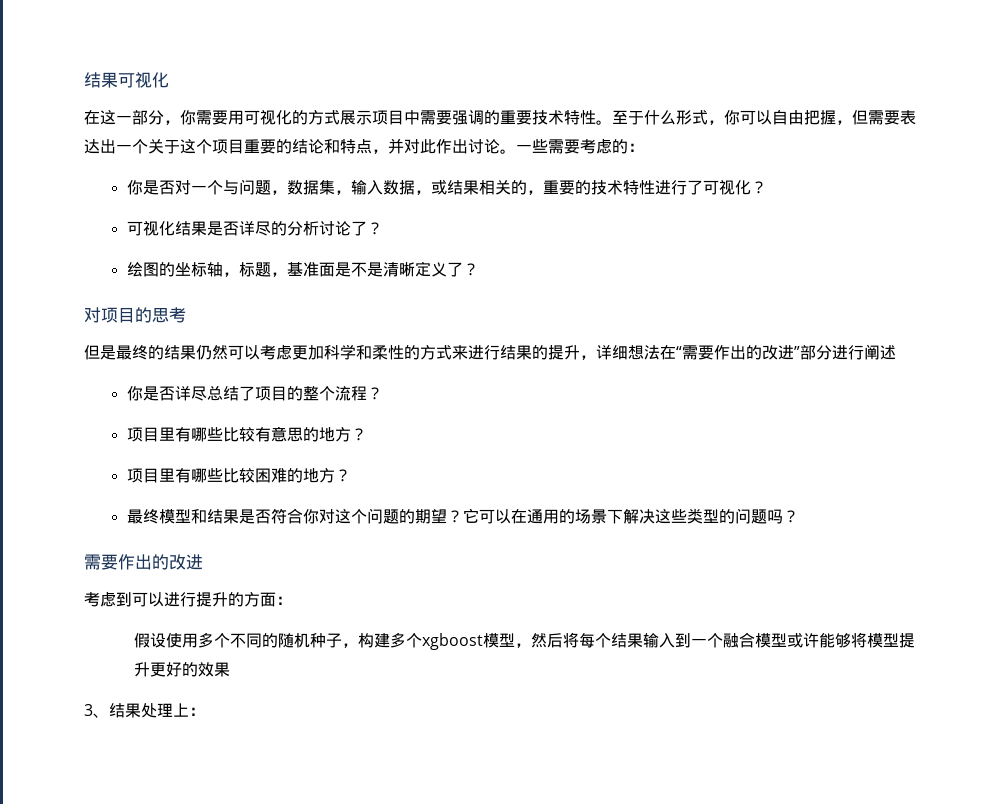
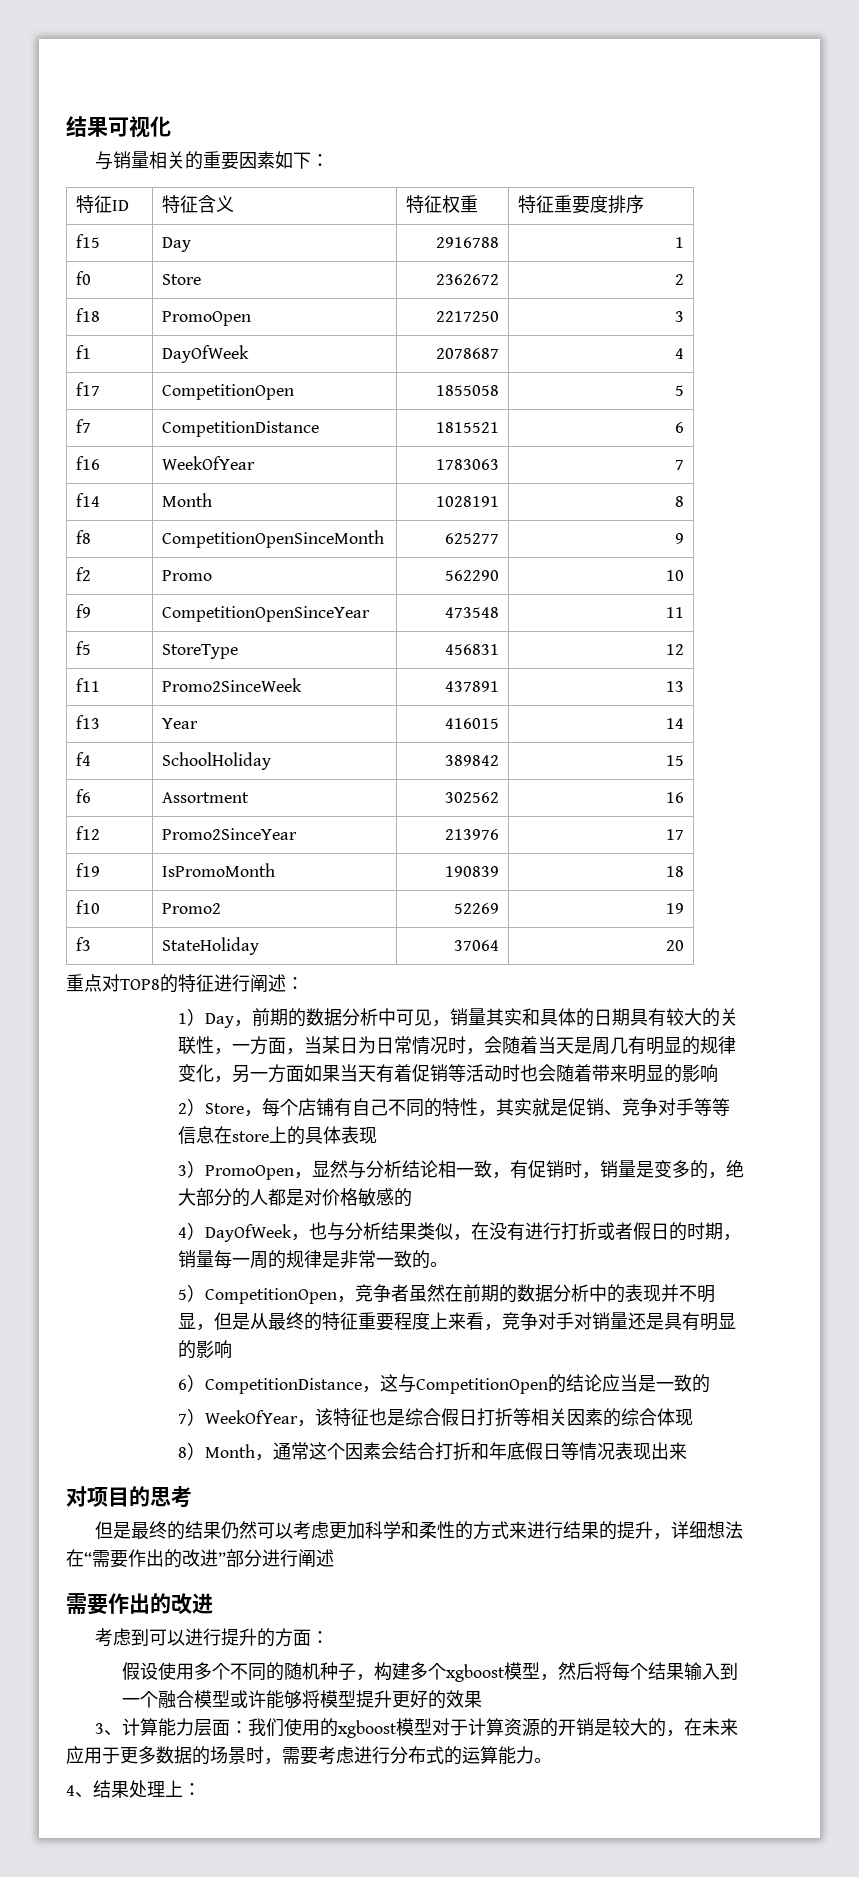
- 在这一部分，你需要用可视化的方式展示项目中需要强调的重要技术特性。至于什么形式，你可以自由把握，但需要表达出一个关于这个项目重要的结论和特点，并对此作出讨论。一些需要考虑的：
- 你是否对一个与问题，数据集，输入数据，或结果相关的，重要的技术特性进行了可视化？
- 可视化结果是否详尽的分析讨论了？
- 绘图的坐标轴，标题，基准面是不是清晰定义了？
+ 与销量相关的重要因素如下：
+ 特征ID | 特征含义 | 特征权重 | 特征重要度排序
+ f15 | Day | 2916788 | 1
+ f0 | Store | 2362672 | 2
+ f18 | PromoOpen | 2217250 | 3
+ f1 | DayOfWeek | 2078687 | 4
+ f17 | CompetitionOpen | 1855058 | 5
+ f7 | CompetitionDistance | 1815521 | 6
+ f16 | WeekOfYear | 1783063 | 7
+ f14 | Month | 1028191 | 8
+ f8 | CompetitionOpenSinceMonth | 625277 | 9
+ f2 | Promo | 562290 | 10
+ f9 | CompetitionOpenSinceYear | 473548 | 11
+ f5 | StoreType | 456831 | 12
+ f11 | Promo2SinceWeek | 437891 | 13
+ f13 | Year | 416015 | 14
+ f4 | SchoolHoliday | 389842 | 15
+ f6 | Assortment | 302562 | 16
+ f12 | Promo2SinceYear | 213976 | 17
+ f19 | IsPromoMonth | 190839 | 18
+ f10 | Promo2 | 52269 | 19
+ f3 | StateHoliday | 37064 | 20
+ 重点对TOP8的特征进行阐述：
+ 1）Day，前期的数据分析中可见，销量其实和具体的日期具有较大的关联性，一方面，当某日为日常情况时，会随着当天是周几有明显的规律变化，另一方面如果当天有着促销等活动时也会随着带来明显的影响
+ 2）Store，每个店铺有自己不同的特性，其实就是促销、竞争对手等等信息在store上的具体表现
+ 3）PromoOpen，显然与分析结论相一致，有促销时，销量是变多的，绝大部分的人都是对价格敏感的
+ 4）DayOfWeek，也与分析结果类似，在没有进行打折或者假日的时期，销量每一周的规律是非常一致的。
+ 5）CompetitionOpen，竞争者虽然在前期的数据分析中的表现并不明显，但是从最终的特征重要程度上来看，竞争对手对销量还是具有明显的影响
+ 6）CompetitionDistance，这与CompetitionOpen的结论应当是一致的
+ 7）WeekOfYear，该特征也是综合假日打折等相关因素的综合体现
+ 8）Month，通常这个因素会结合打折和年底假日等情况表现出来
- 你是否详尽总结了项目的整个流程？
- 项目里有哪些比较有意思的地方？
- 项目里有哪些比较困难的地方？
- 最终模型和结果是否符合你对这个问题的期望？它可以在通用的场景下解决这些类型的问题吗？
- 3、结果处理上：
+ 3、计算能力层面：我们使用的xgboost模型对于计算资源的开销是较大的，在未来应用于更多数据的场景时，需要考虑进行分布式的运算能力。
+ 4、结果处理上：

